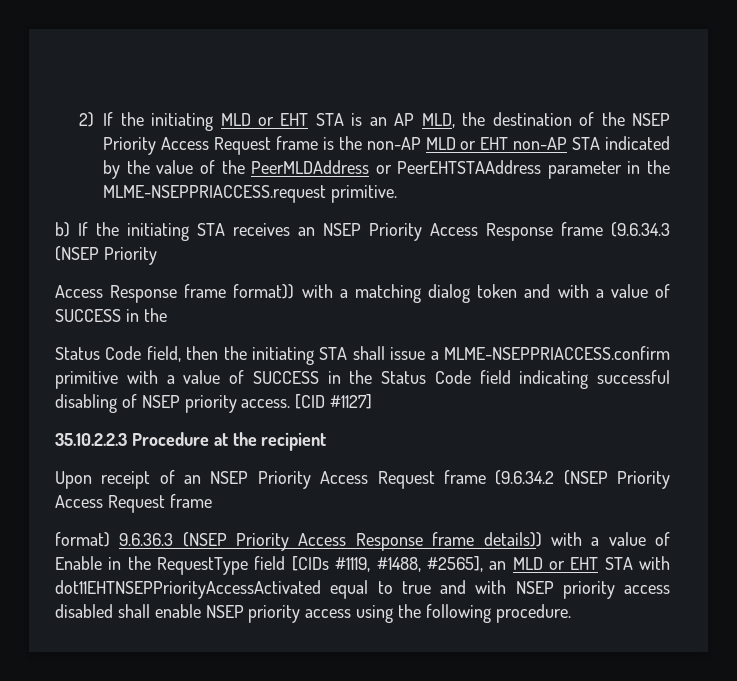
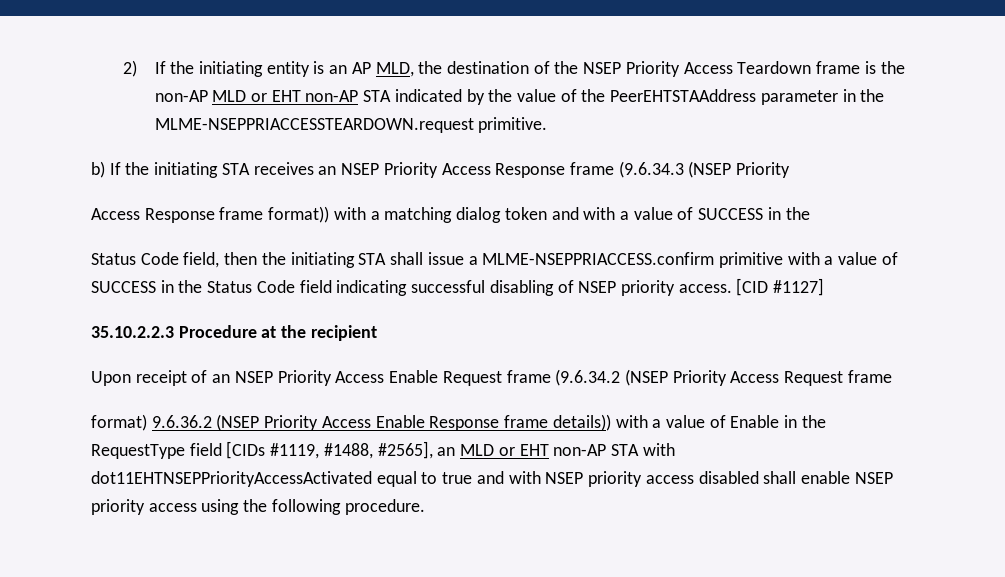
- 2) If the initiating MLD or EHT STA is an AP MLD, the destination of the NSEP Priority Access Request frame is the non-AP MLD or EHT non-AP STA indicated by the value of the PeerMLDAddress or PeerEHTSTAAddress parameter in the MLME-NSEPPRIACCESS.request primitive.
+ 2) If the initiating entity is an AP MLD, the destination of the NSEP Priority Access Teardown frame is the non-AP MLD or EHT non-AP STA indicated by the value of the PeerEHTSTAAddress parameter in the MLME-NSEPPRIACCESSTEARDOWN.request primitive.
- Upon receipt of an NSEP Priority Access Request frame (9.6.34.2 (NSEP Priority Access Request frame
+ Upon receipt of an NSEP Priority Access Enable Request frame (9.6.34.2 (NSEP Priority Access Request frame
- format) 9.6.36.3 (NSEP Priority Access Response frame details)) with a value of Enable in the RequestType field [CIDs #1119, #1488, #2565], an MLD or EHT STA with dot11EHTNSEPPriorityAccessActivated equal to true and with NSEP priority access disabled shall enable NSEP priority access using the following procedure.
+ format) 9.6.36.2 (NSEP Priority Access Enable Response frame details)) with a value of Enable in the RequestType field [CIDs #1119, #1488, #2565], an MLD or EHT non-AP STA with dot11EHTNSEPPriorityAccessActivated equal to true and with NSEP priority access disabled shall enable NSEP priority access using the following procedure.

